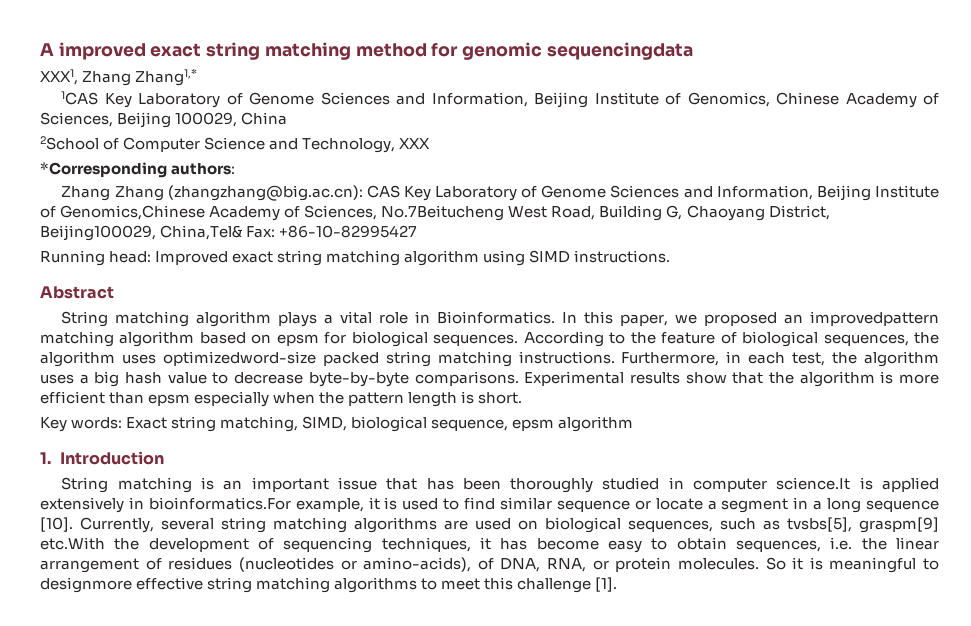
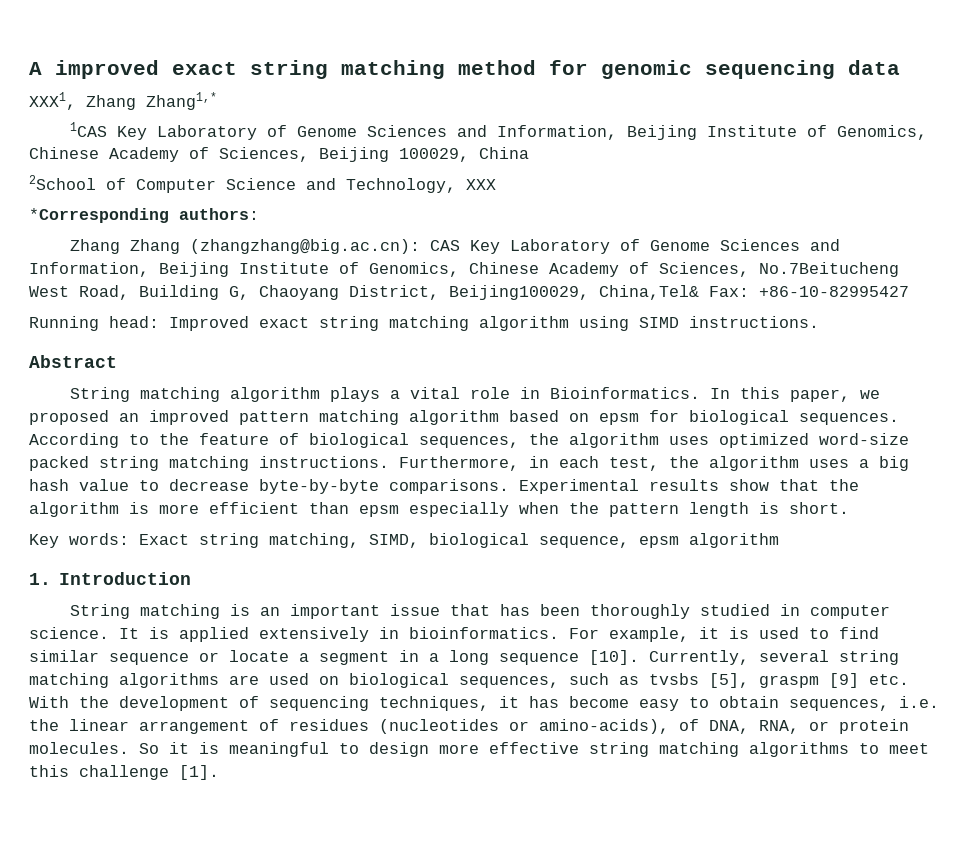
- A improved exact string matching method for genomic sequencingdata
+ A improved exact string matching method for genomic sequencing data
- Zhang Zhang (zhangzhang@big.ac.cn): CAS Key Laboratory of Genome Sciences and Information, Beijing Institute of Genomics,Chinese Academy of Sciences, No.7Beitucheng West Road, Building G, Chaoyang District, Beijing100029, China,Tel& Fax: +86-10-82995427
+ Zhang Zhang (zhangzhang@big.ac.cn): CAS Key Laboratory of Genome Sciences and Information, Beijing Institute of Genomics, Chinese Academy of Sciences, No.7Beitucheng West Road, Building G, Chaoyang District, Beijing100029, China,Tel& Fax: +86-10-82995427
- In this paper, we proposed an improvedpattern matching algorithm based on epsm for biological sequences.
+ In this paper, we proposed an improved pattern matching algorithm based on epsm for biological sequences.
- According to the feature of biological sequences, the algorithm uses optimizedword-size packed string matching instructions.
+ According to the feature of biological sequences, the algorithm uses optimized word-size packed string matching instructions.
- String matching is an important issue that has been thoroughly studied in computer science.It is applied extensively in bioinformatics.For example, it is used to find similar sequence or locate a segment in a long sequence [10].
+ String matching is an important issue that has been thoroughly studied in computer science. It is applied extensively in bioinformatics. For example, it is used to find similar sequence or locate a segment in a long sequence [10].
- Currently, several string matching algorithms are used on biological sequences, such as tvsbs[5], graspm[9] etc.With the development of sequencing techniques, it has become easy to obtain sequences, i.e. the linear arrangement of residues (nucleotides or amino-acids), of DNA, RNA, or protein molecules.
+ Currently, several string matching algorithms are used on biological sequences, such as tvsbs [5], graspm [9] etc. With the development of sequencing techniques, it has become easy to obtain sequences, i.e. the linear arrangement of residues (nucleotides or amino-acids), of DNA, RNA, or protein molecules.
- So it is meaningful to designmore effective string matching algorithms to meet this challenge [1].
+ So it is meaningful to design more effective string matching algorithms to meet this challenge [1].

